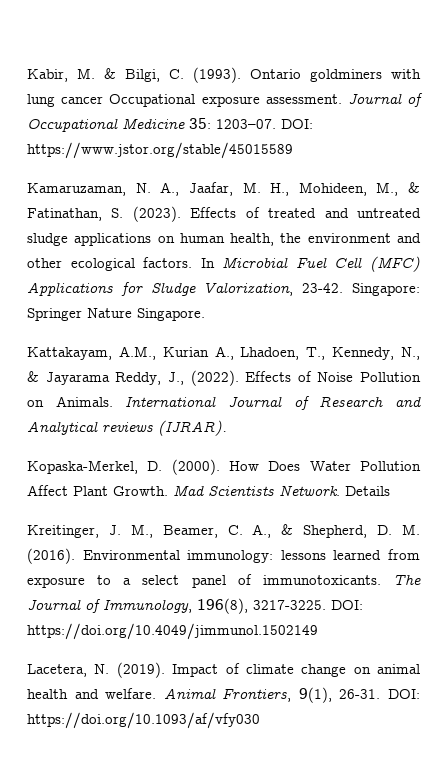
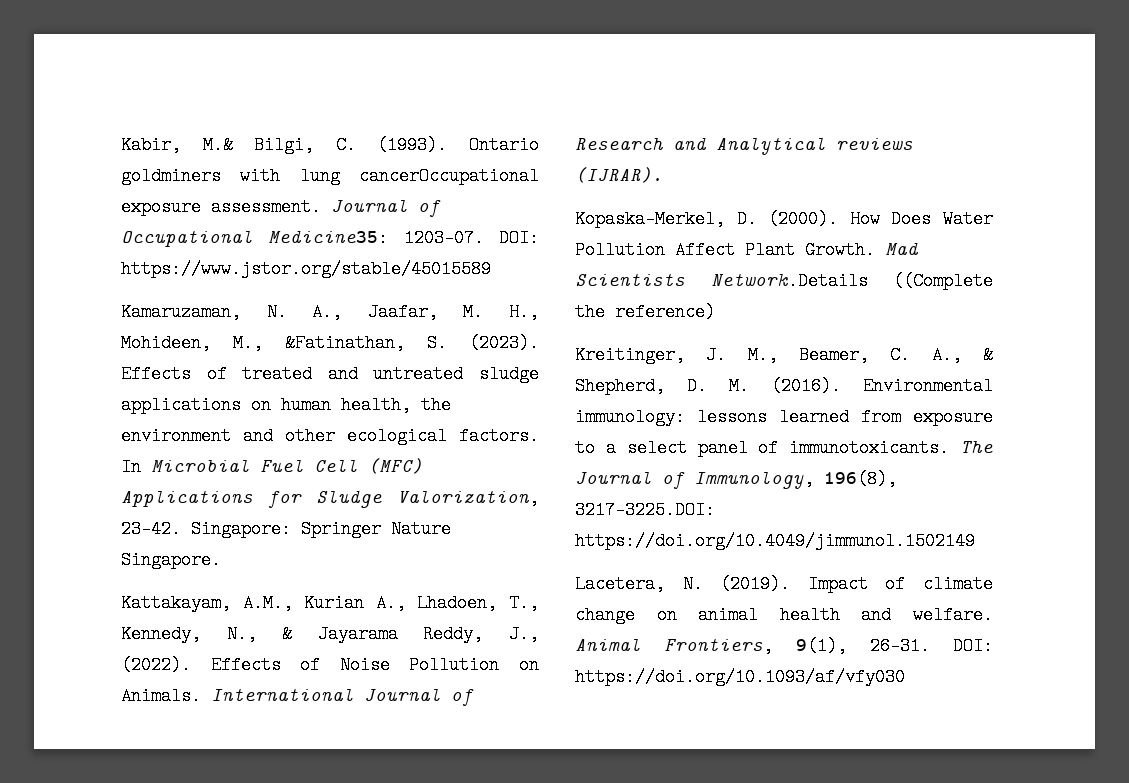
- Kabir, M. & Bilgi, C. (1993).
+ Kabir, M.& Bilgi, C. (1993).
- Ontario goldminers with lung cancer Occupational exposure assessment.
+ Ontario goldminers with lung cancerOccupational exposure assessment.
- Journal of Occupational Medicine 35: 1203–07.
+ Journal of Occupational Medicine35: 1203–07.
- Kamaruzaman, N. A., Jaafar, M. H., Mohideen, M., & Fatinathan, S. (2023).
+ Kamaruzaman, N. A., Jaafar, M. H., Mohideen, M., &Fatinathan, S. (2023).
- Mad Scientists Network. Details
+ Mad Scientists Network.Details ((Complete the reference)
- The Journal of Immunology, 196(8), 3217-3225. DOI: https://doi.org/10.4049/jimmunol.1502149
+ The Journal of Immunology, 196(8), 3217-3225.DOI: https://doi.org/10.4049/jimmunol.1502149

